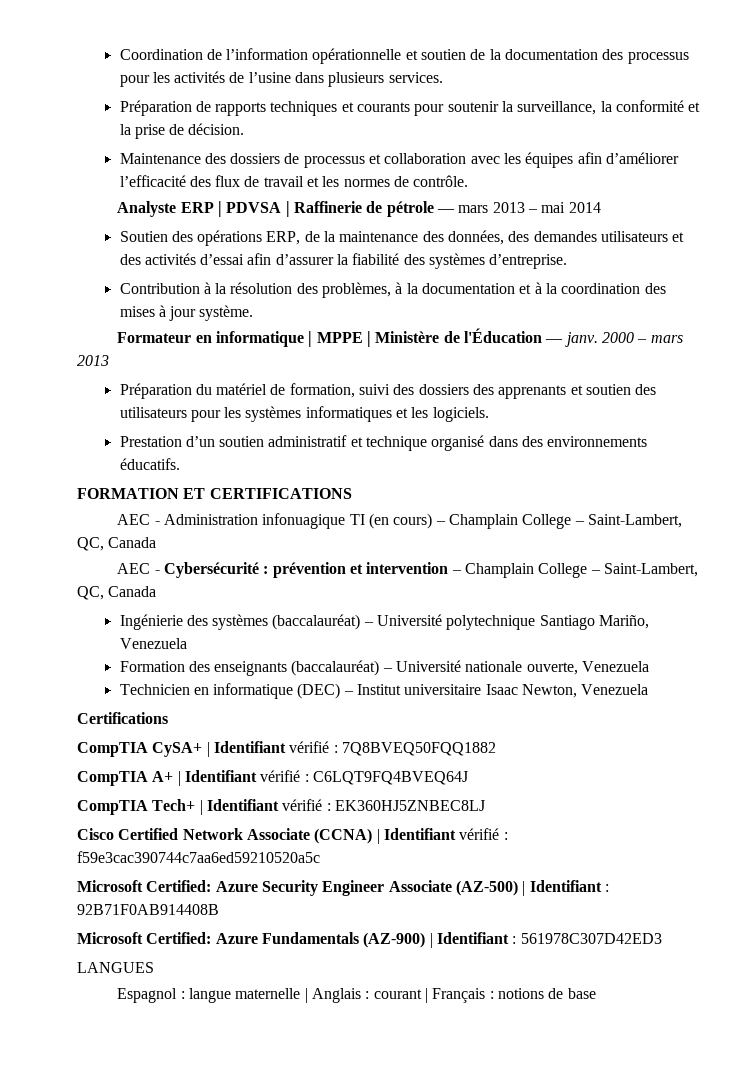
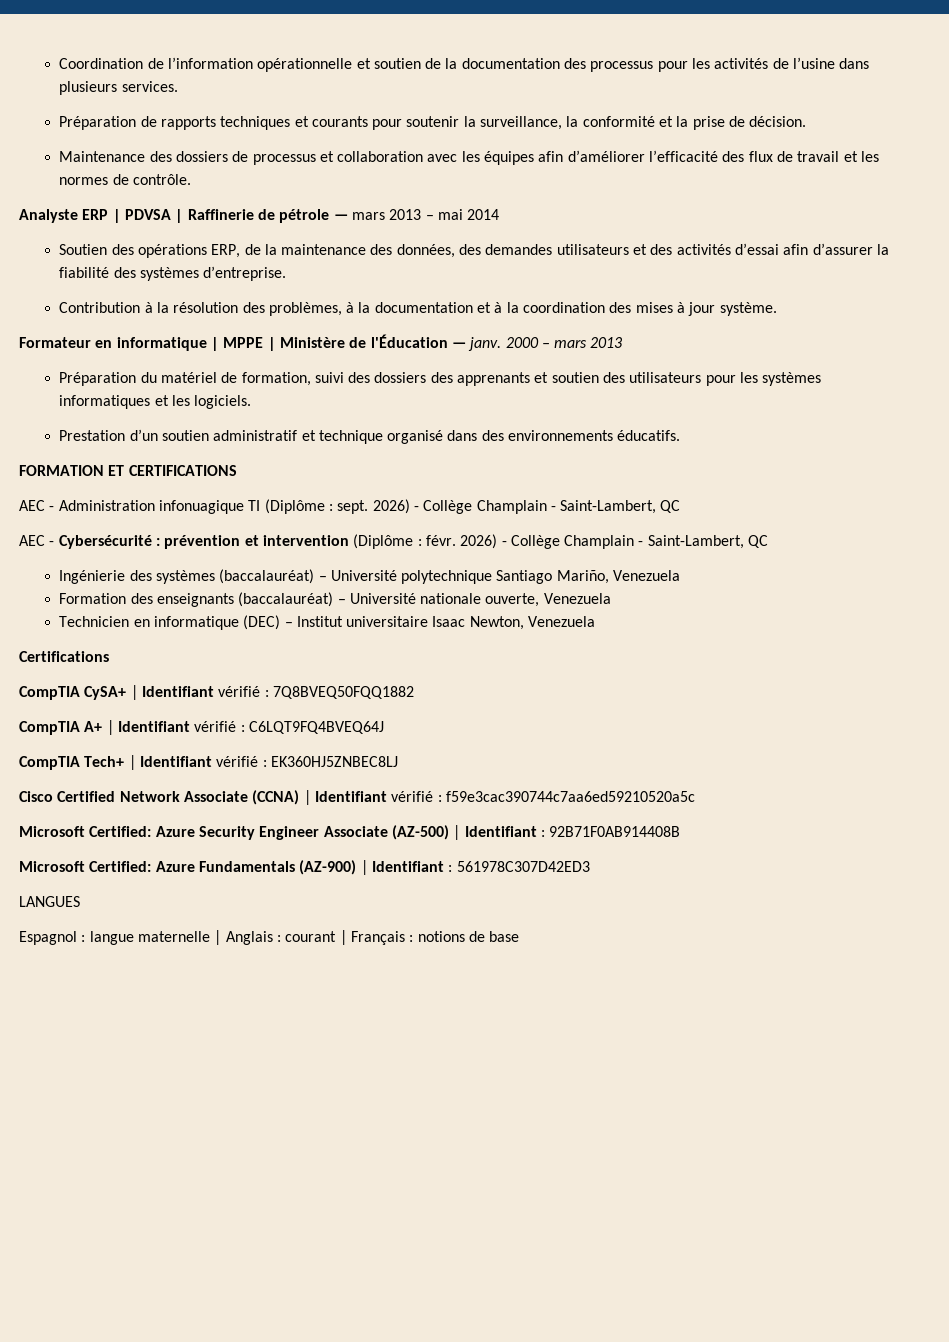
- AEC - Administration infonuagique TI (en cours) – Champlain College – Saint-Lambert, QC, Canada
+ AEC - Administration infonuagique TI (Diplôme : sept. 2026) - Collège Champlain - Saint-Lambert, QC
- AEC - Cybersécurité : prévention et intervention – Champlain College – Saint-Lambert, QC, Canada
+ AEC - Cybersécurité : prévention et intervention (Diplôme : févr. 2026) - Collège Champlain - Saint-Lambert, QC

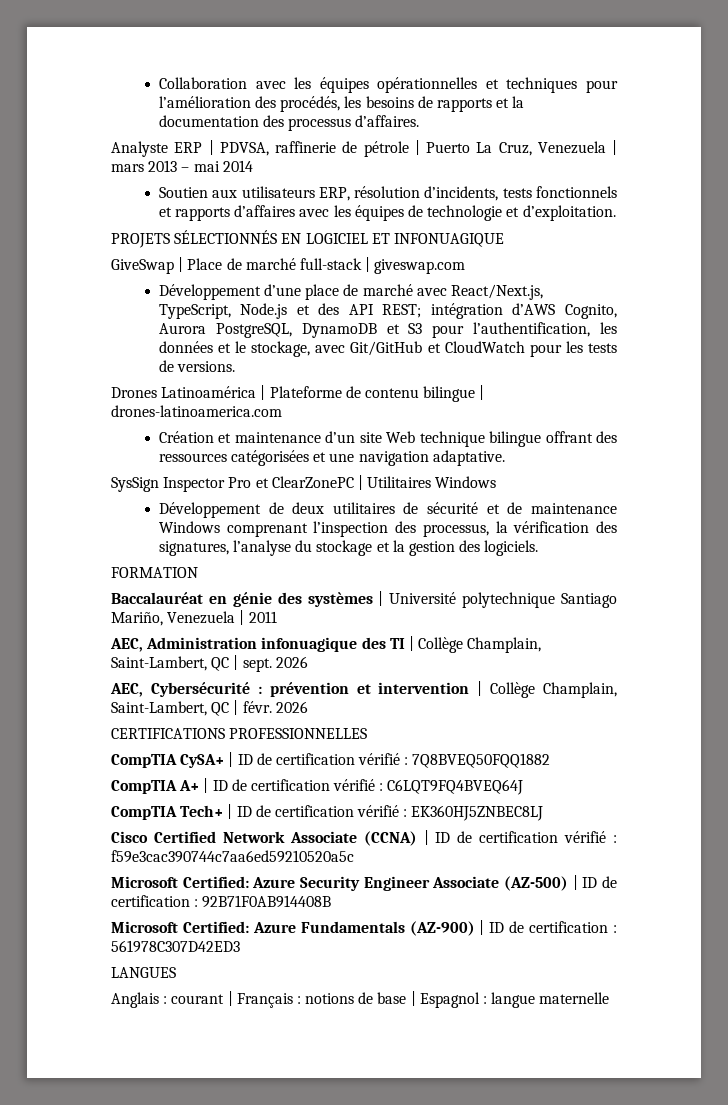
- Coordination de l’information opérationnelle et soutien de la documentation des processus pour les activités de l’usine dans plusieurs services.
- Préparation de rapports techniques et courants pour soutenir la surveillance, la conformité et la prise de décision.
- Maintenance des dossiers de processus et collaboration avec les équipes afin d’améliorer l’efficacité des flux de travail et les normes de contrôle.
- Analyste ERP | PDVSA | Raffinerie de pétrole — mars 2013 – mai 2014
+ Collaboration avec les équipes opérationnelles et techniques pour l’amélioration des procédés, les besoins de rapports et la documentation des processus d’affaires.
+ Analyste ERP | PDVSA, raffinerie de pétrole | Puerto La Cruz, Venezuela | mars 2013 – mai 2014
- Soutien des opérations ERP, de la maintenance des données, des demandes utilisateurs et des activités d’essai afin d’assurer la fiabilité des systèmes d’entreprise.
- Contribution à la résolution des problèmes, à la documentation et à la coordination des mises à jour système.
- Formateur en informatique | MPPE | Ministère de l'Éducation — janv. 2000 – mars 2013
- Préparation du matériel de formation, suivi des dossiers des apprenants et soutien des utilisateurs pour les systèmes informatiques et les logiciels.
- Prestation d’un soutien administratif et technique organisé dans des environnements éducatifs.
- FORMATION ET CERTIFICATIONS
- AEC - Administration infonuagique TI (Diplôme : sept. 2026) - Collège Champlain - Saint-Lambert, QC
- AEC - Cybersécurité : prévention et intervention (Diplôme : févr. 2026) - Collège Champlain - Saint-Lambert, QC
- Ingénierie des systèmes (baccalauréat) – Université polytechnique Santiago Mariño, Venezuela
- Formation des enseignants (baccalauréat) – Université nationale ouverte, Venezuela
- Technicien en informatique (DEC) – Institut universitaire Isaac Newton, Venezuela
- Certifications
+ Soutien aux utilisateurs ERP, résolution d’incidents, tests fonctionnels et rapports d’affaires avec les équipes de technologie et d’exploitation.
+ PROJETS SÉLECTIONNÉS EN LOGICIEL ET INFONUAGIQUE
+ GiveSwap | Place de marché full-stack | giveswap.com
+ Développement d’une place de marché avec React/Next.js, TypeScript, Node.js et des API REST; intégration d’AWS Cognito, Aurora PostgreSQL, DynamoDB et S3 pour l’authentification, les données et le stockage, avec Git/GitHub et CloudWatch pour les tests de versions.
+ Drones Latinoamérica | Plateforme de contenu bilingue | drones-latinoamerica.com
+ Création et maintenance d’un site Web technique bilingue offrant des ressources catégorisées et une navigation adaptative.
+ SysSign Inspector Pro et ClearZonePC | Utilitaires Windows
+ Développement de deux utilitaires de sécurité et de maintenance Windows comprenant l’inspection des processus, la vérification des signatures, l’analyse du stockage et la gestion des logiciels.
+ FORMATION
+ Baccalauréat en génie des systèmes | Université polytechnique Santiago Mariño, Venezuela | 2011
+ AEC, Administration infonuagique des TI | Collège Champlain, Saint-Lambert, QC | sept. 2026
+ AEC, Cybersécurité : prévention et intervention | Collège Champlain, Saint-Lambert, QC | févr. 2026
+ CERTIFICATIONS PROFESSIONNELLES
- CompTIA CySA+ | Identifiant vérifié : 7Q8BVEQ50FQQ1882
+ CompTIA CySA+ | ID de certification vérifié : 7Q8BVEQ50FQQ1882
- CompTIA A+ | Identifiant vérifié : C6LQT9FQ4BVEQ64J
+ CompTIA A+ | ID de certification vérifié : C6LQT9FQ4BVEQ64J
- CompTIA Tech+ | Identifiant vérifié : EK360HJ5ZNBEC8LJ
+ CompTIA Tech+ | ID de certification vérifié : EK360HJ5ZNBEC8LJ
- Cisco Certified Network Associate (CCNA) | Identifiant vérifié : f59e3cac390744c7aa6ed59210520a5c
+ Cisco Certified Network Associate (CCNA) | ID de certification vérifié : f59e3cac390744c7aa6ed59210520a5c
- Microsoft Certified: Azure Security Engineer Associate (AZ-500) | Identifiant : 92B71F0AB914408B
+ Microsoft Certified: Azure Security Engineer Associate (AZ-500) | ID de certification : 92B71F0AB914408B
- Microsoft Certified: Azure Fundamentals (AZ-900) | Identifiant : 561978C307D42ED3
+ Microsoft Certified: Azure Fundamentals (AZ-900) | ID de certification : 561978C307D42ED3
- Espagnol : langue maternelle | Anglais : courant | Français : notions de base
+ Anglais : courant | Français : notions de base | Espagnol : langue maternelle

